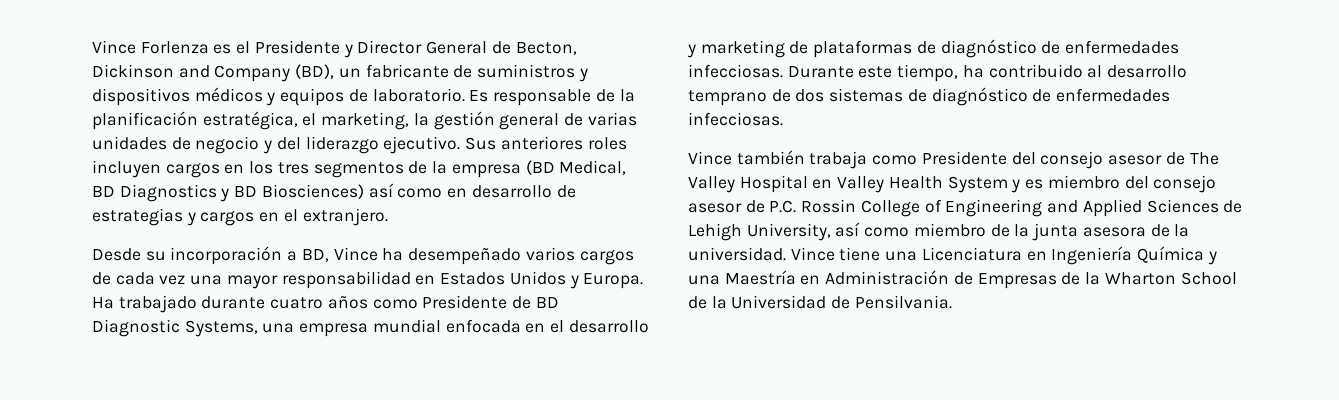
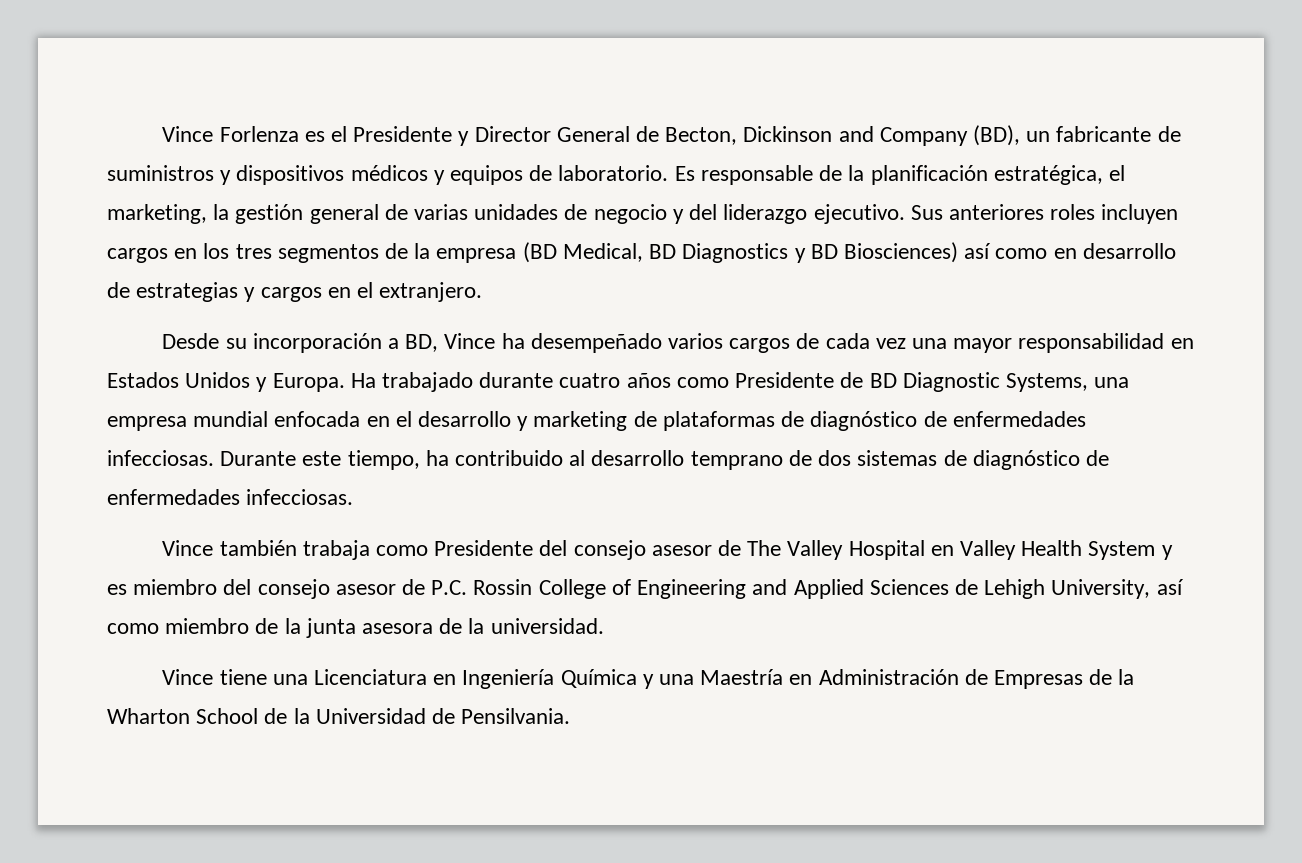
- Vince también trabaja como Presidente del consejo asesor de The Valley Hospital en Valley Health System y es miembro del consejo asesor de P.C. Rossin College of Engineering and Applied Sciences de Lehigh University, así como miembro de la junta asesora de la universidad. Vince tiene una Licenciatura en Ingeniería Química y una Maestría en Administración de Empresas de la Wharton School de la Universidad de Pensilvania.
+ Vince también trabaja como Presidente del consejo asesor de The Valley Hospital en Valley Health System y es miembro del consejo asesor de P.C. Rossin College of Engineering and Applied Sciences de Lehigh University, así como miembro de la junta asesora de la universidad.
+ Vince tiene una Licenciatura en Ingeniería Química y una Maestría en Administración de Empresas de la Wharton School de la Universidad de Pensilvania.

